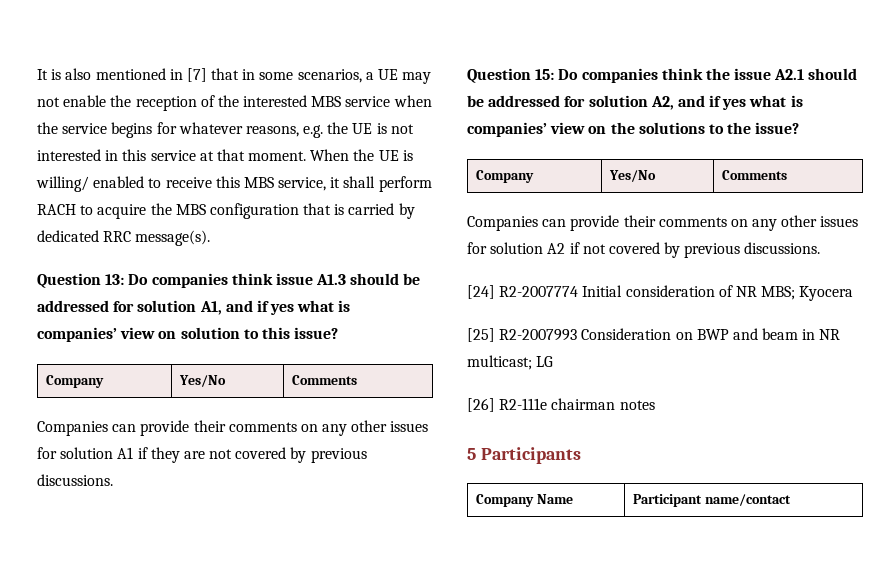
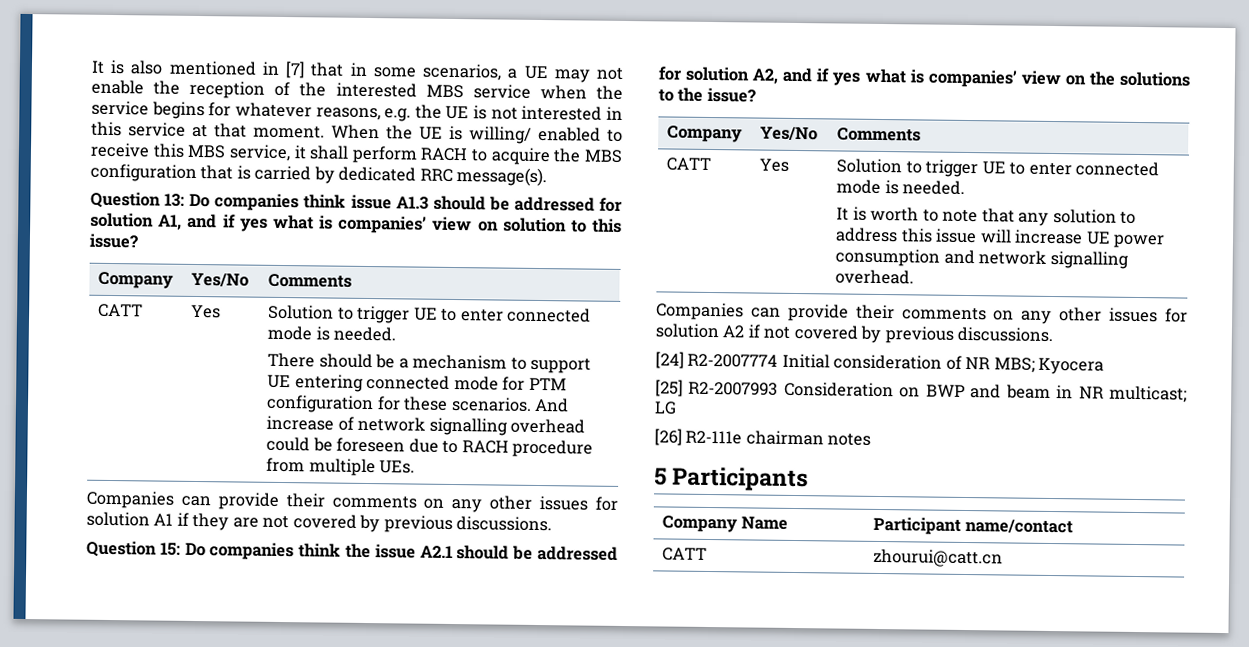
  Question 13: Do companies think issue A1.3 should be addressed for solution A1, and if yes what is companies’ view on solution to this issue?
  Company | Yes/No | Comments
+ CATT | Yes | Solution to trigger UE to enter connected mode is needed.
+ There should be a mechanism to support UE entering connected mode for PTM configuration for these scenarios. And increase of network signalling overhead could be foreseen due to RACH procedure from multiple UEs.
  Question 15: Do companies think the issue A2.1 should be addressed for solution A2, and if yes what is companies’ view on the solutions to the issue?
  Company | Yes/No | Comments
+ CATT | Yes | Solution to trigger UE to enter connected mode is needed.
+ It is worth to note that any solution to address this issue will increase UE power consumption and network signalling overhead.
+ CATT | zhourui@catt.cn

